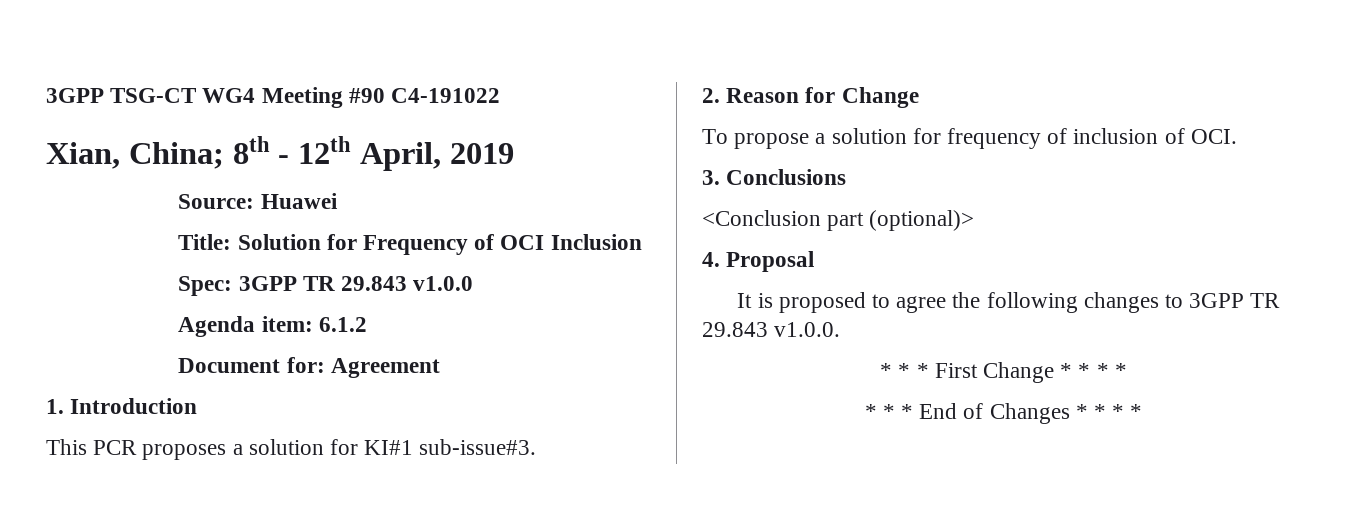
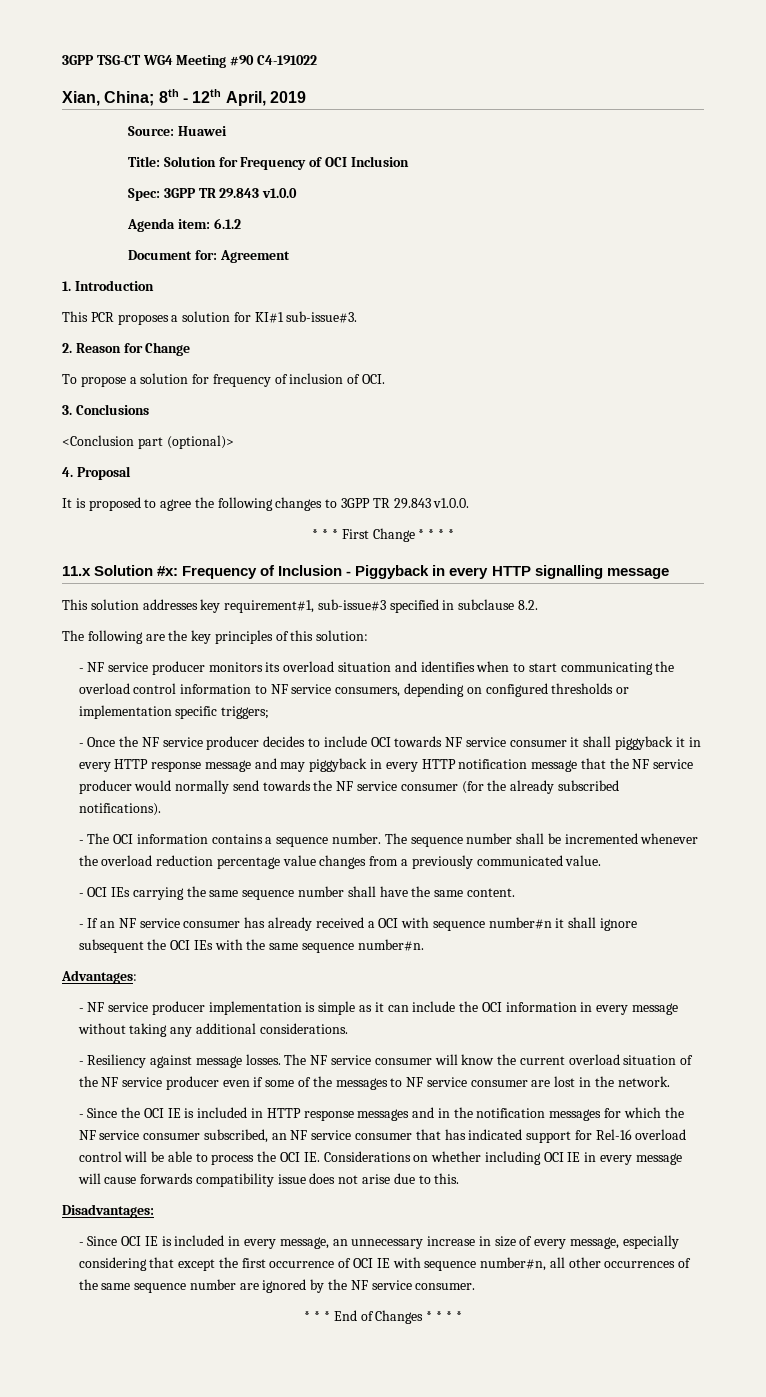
+ 11.x Solution #x: Frequency of Inclusion - Piggyback in every HTTP signalling message
+ This solution addresses key requirement#1, sub-issue#3 specified in subclause 8.2.
+ The following are the key principles of this solution:
+ - NF service producer monitors its overload situation and identifies when to start communicating the overload control information to NF service consumers, depending on configured thresholds or implementation specific triggers;
+ - Once the NF service producer decides to include OCI towards NF service consumer it shall piggyback it in every HTTP response message and may piggyback in every HTTP notification message that the NF service producer would normally send towards the NF service consumer (for the already subscribed notifications).
+ - The OCI information contains a sequence number. The sequence number shall be incremented whenever the overload reduction percentage value changes from a previously communicated value.
+ - OCI IEs carrying the same sequence number shall have the same content.
+ - If an NF service consumer has already received a OCI with sequence number#n it shall ignore subsequent the OCI IEs with the same sequence number#n.
+ Advantages:
+ - NF service producer implementation is simple as it can include the OCI information in every message without taking any additional considerations.
+ - Resiliency against message losses. The NF service consumer will know the current overload situation of the NF service producer even if some of the messages to NF service consumer are lost in the network.
+ - Since the OCI IE is included in HTTP response messages and in the notification messages for which the NF service consumer subscribed, an NF service consumer that has indicated support for Rel-16 overload control will be able to process the OCI IE. Considerations on whether including OCI IE in every message will cause forwards compatibility issue does not arise due to this.
+ Disadvantages:
+ - Since OCI IE is included in every message, an unnecessary increase in size of every message, especially considering that except the first occurrence of OCI IE with sequence number#n, all other occurrences of the same sequence number are ignored by the NF service consumer.

